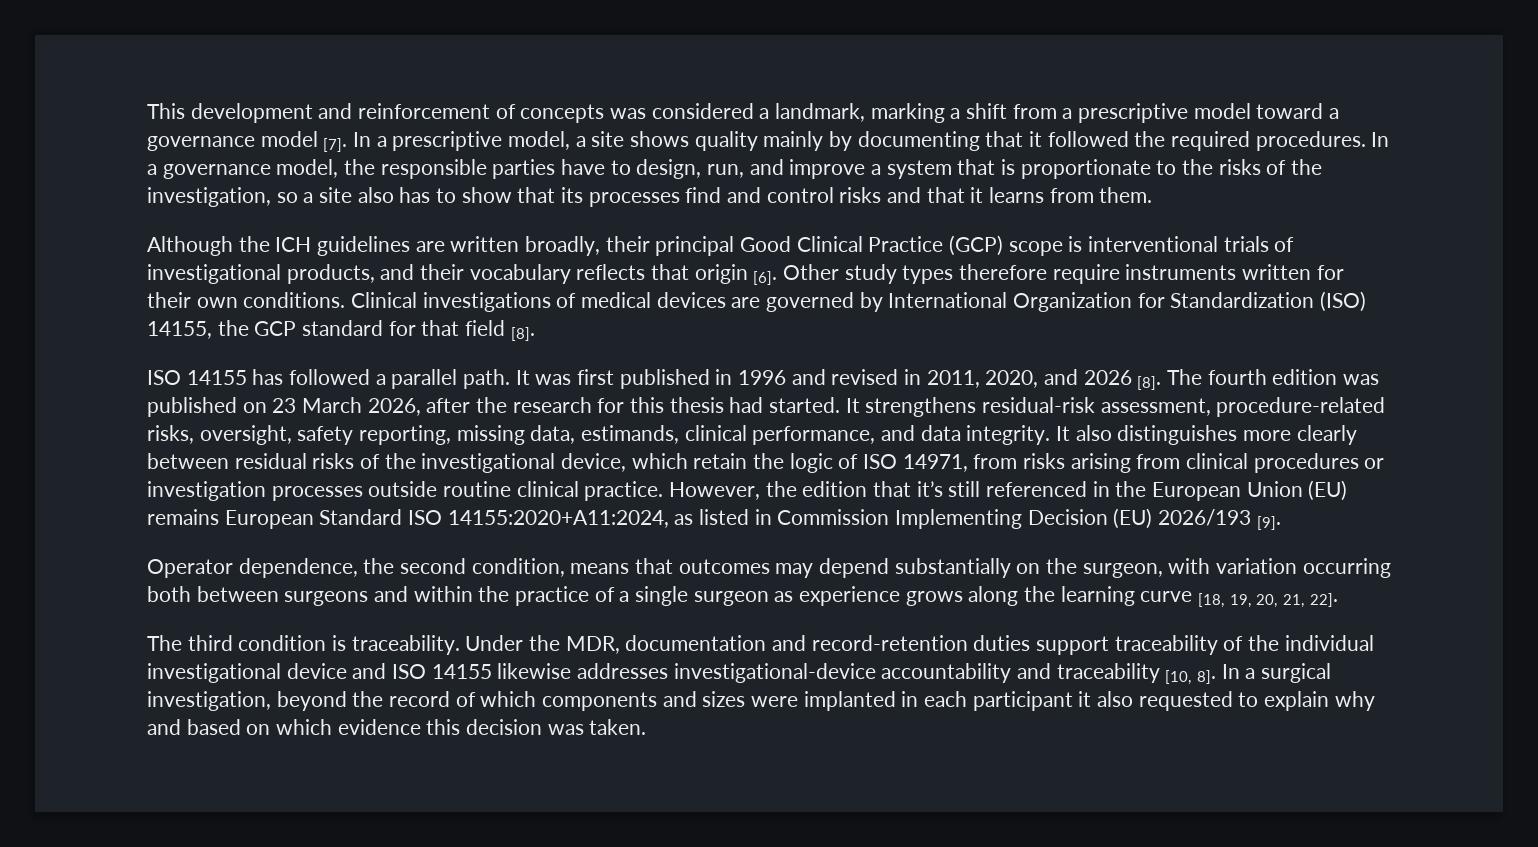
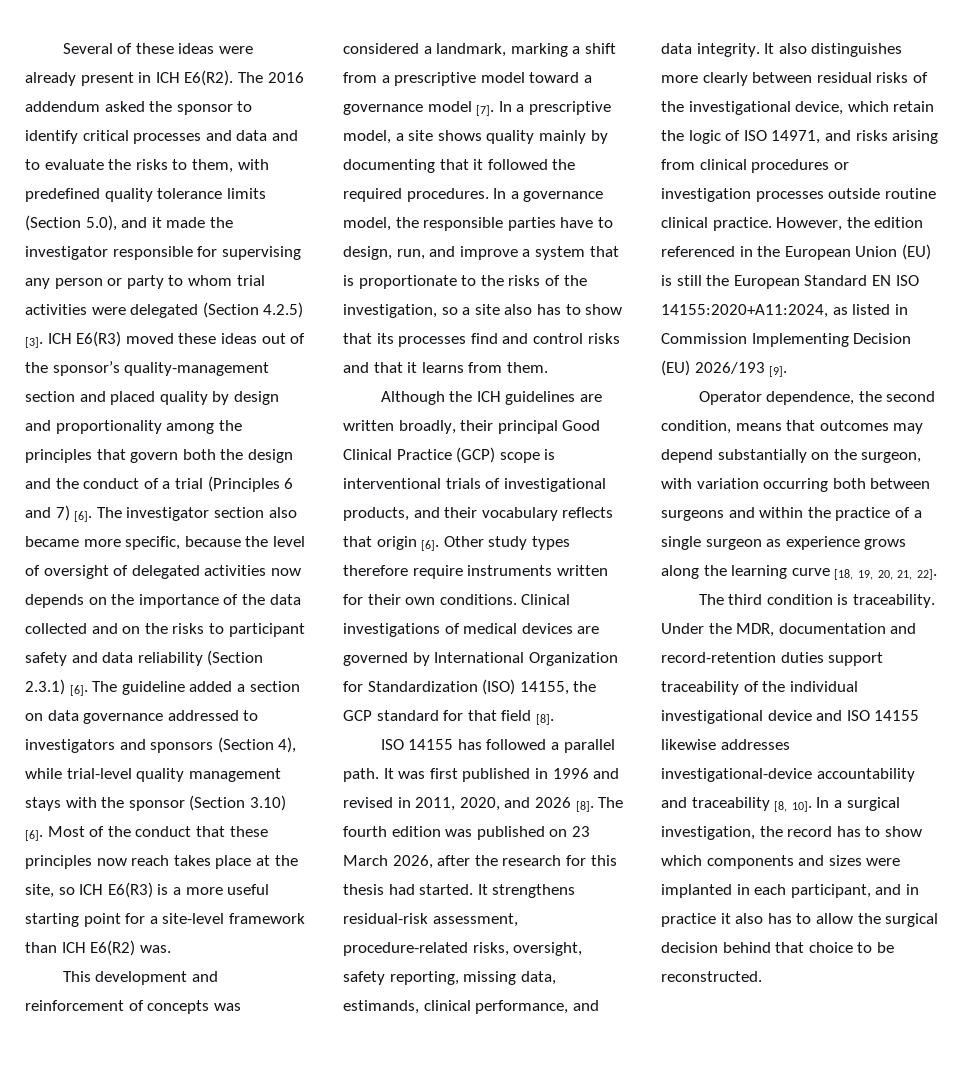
+ Several of these ideas were already present in ICH E6(R2). The 2016 addendum asked the sponsor to identify critical processes and data and to evaluate the risks to them, with predefined quality tolerance limits (Section 5.0), and it made the investigator responsible for supervising any person or party to whom trial activities were delegated (Section 4.2.5) [3]. ICH E6(R3) moved these ideas out of the sponsor’s quality-management section and placed quality by design and proportionality among the principles that govern both the design and the conduct of a trial (Principles 6 and 7) [6]. The investigator section also became more specific, because the level of oversight of delegated activities now depends on the importance of the data collected and on the risks to participant safety and data reliability (Section 2.3.1) [6]. The guideline added a section on data governance addressed to investigators and sponsors (Section 4), while trial-level quality management stays with the sponsor (Section 3.10) [6]. Most of the conduct that these principles now reach takes place at the site, so ICH E6(R3) is a more useful starting point for a site-level framework than ICH E6(R2) was.
- It also distinguishes more clearly between residual risks of the investigational device, which retain the logic of ISO 14971, from risks arising from clinical procedures or investigation processes outside routine clinical practice.
+ It also distinguishes more clearly between residual risks of the investigational device, which retain the logic of ISO 14971, and risks arising from clinical procedures or investigation processes outside routine clinical practice.
- However, the edition that it’s still referenced in the European Union (EU) remains European Standard ISO 14155:2020+A11:2024, as listed in Commission Implementing Decision (EU) 2026/193 [9].
+ However, the edition referenced in the European Union (EU) is still the European Standard EN ISO 14155:2020+A11:2024, as listed in Commission Implementing Decision (EU) 2026/193 [9].
- Under the MDR, documentation and record-retention duties support traceability of the individual investigational device and ISO 14155 likewise addresses investigational-device accountability and traceability [10, 8].
+ Under the MDR, documentation and record-retention duties support traceability of the individual investigational device and ISO 14155 likewise addresses investigational-device accountability and traceability [8, 10].
- In a surgical investigation, beyond the record of which components and sizes were implanted in each participant it also requested to explain why and based on which evidence this decision was taken.
+ In a surgical investigation, the record has to show which components and sizes were implanted in each participant, and in practice it also has to allow the surgical decision behind that choice to be reconstructed.

